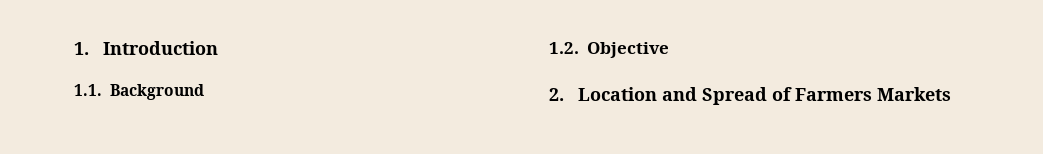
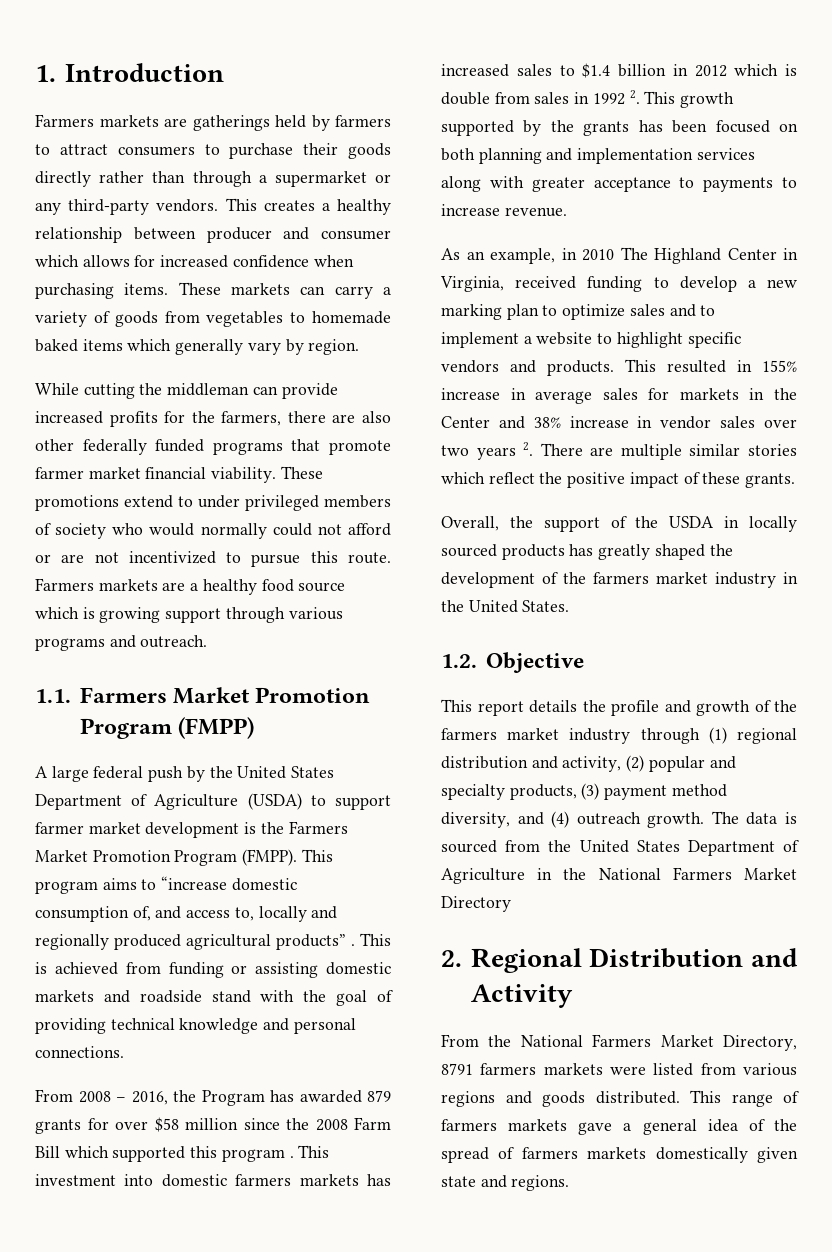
- 1.1. Background
+ Farmers markets are gatherings held by farmers to attract consumers to purchase their goods directly rather than through a supermarket or any third-party vendors. This creates a healthy relationship between producer and consumer which allows for increased confidence when purchasing items. These markets can carry a variety of goods from vegetables to homemade baked items which generally vary by region.
+ While cutting the middleman can provide increased profits for the farmers, there are also other federally funded programs that promote farmer market financial viability. These promotions extend to under privileged members of society who would normally could not afford or are not incentivized to pursue this route. Farmers markets are a healthy food source which is growing support through various programs and outreach.
+ 1.1. Farmers Market Promotion Program (FMPP)
+ A large federal push by the United States Department of Agriculture (USDA) to support farmer market development is the Farmers Market Promotion Program (FMPP). This program aims to “increase domestic consumption of, and access to, locally and regionally produced agricultural products” . This is achieved from funding or assisting domestic markets and roadside stand with the goal of providing technical knowledge and personal connections.
+ From 2008 – 2016, the Program has awarded 879 grants for over $58 million since the 2008 Farm Bill which supported this program . This investment into domestic farmers markets has increased sales to $1.4 billion in 2012 which is double from sales in 1992 2. This growth supported by the grants has been focused on both planning and implementation services along with greater acceptance to payments to increase revenue.
+ As an example, in 2010 The Highland Center in Virginia, received funding to develop a new marking plan to optimize sales and to implement a website to highlight specific vendors and products. This resulted in 155% increase in average sales for markets in the Center and 38% increase in vendor sales over two years 2. There are multiple similar stories which reflect the positive impact of these grants.
+ Overall, the support of the USDA in locally sourced products has greatly shaped the development of the farmers market industry in the United States.
  1.2. Objective
- 2. Location and Spread of Farmers Markets
+ This report details the profile and growth of the farmers market industry through (1) regional distribution and activity, (2) popular and specialty products, (3) payment method diversity, and (4) outreach growth. The data is sourced from the United States Department of Agriculture in the National Farmers Market Directory
+ 2. Regional Distribution and Activity
+ From the National Farmers Market Directory, 8791 farmers markets were listed from various regions and goods distributed. This range of farmers markets gave a general idea of the spread of farmers markets domestically given state and regions.

